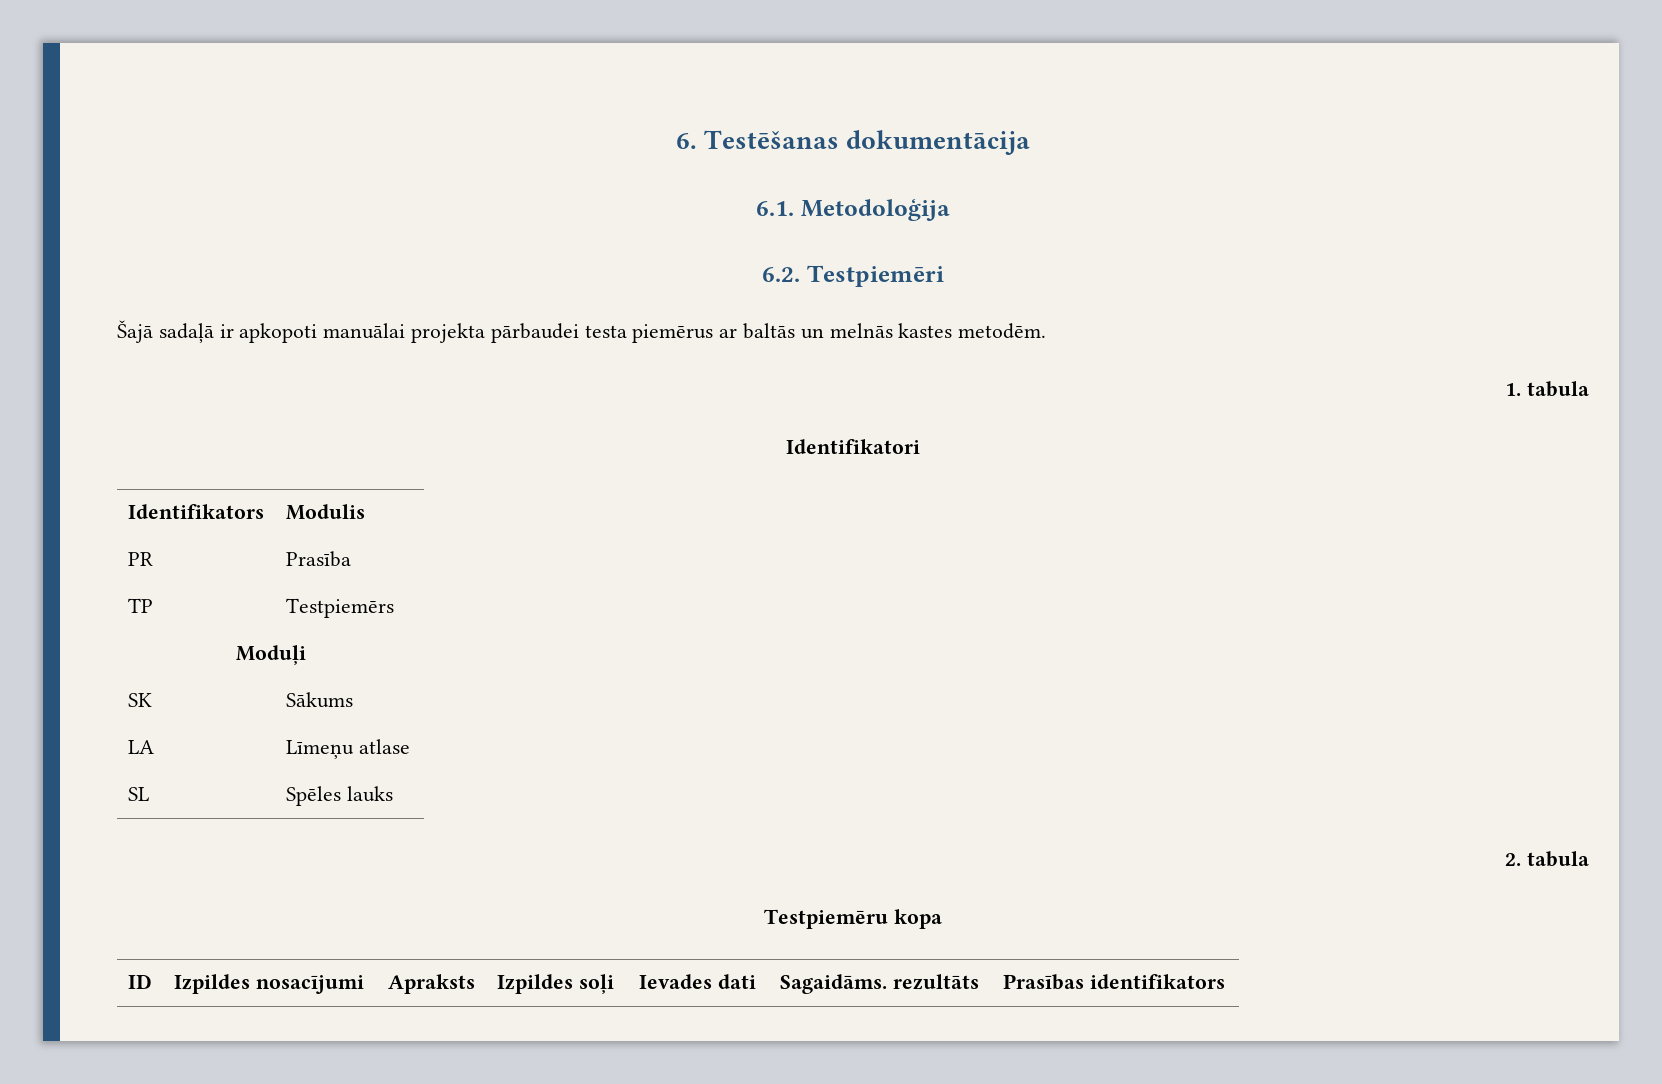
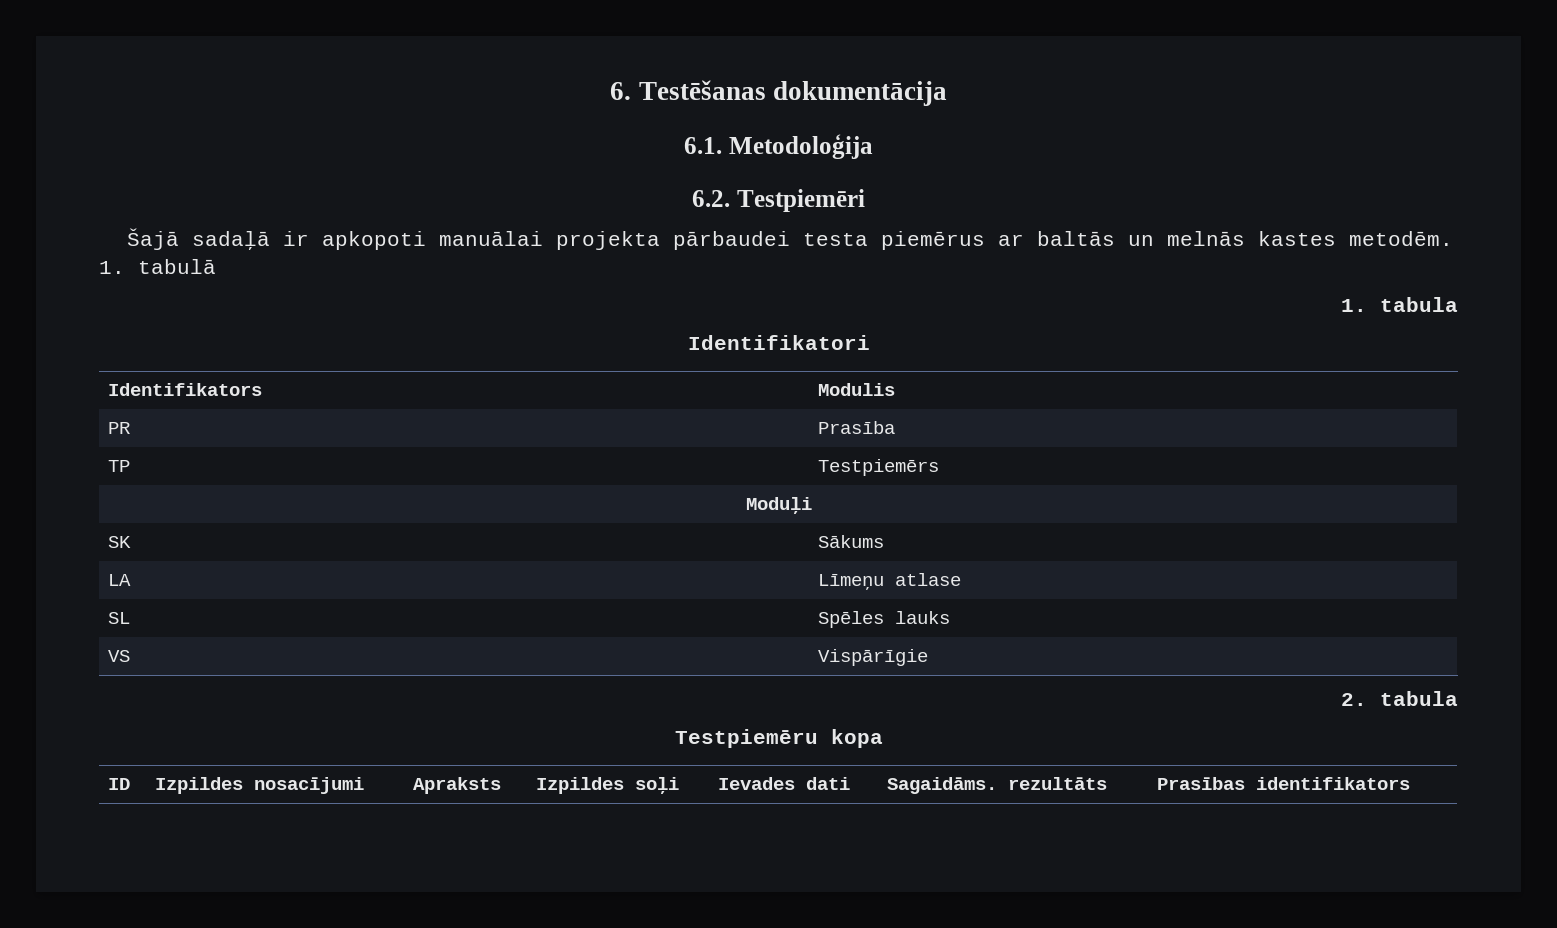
+ 1. tabulā
+ VS | Vispārīgie

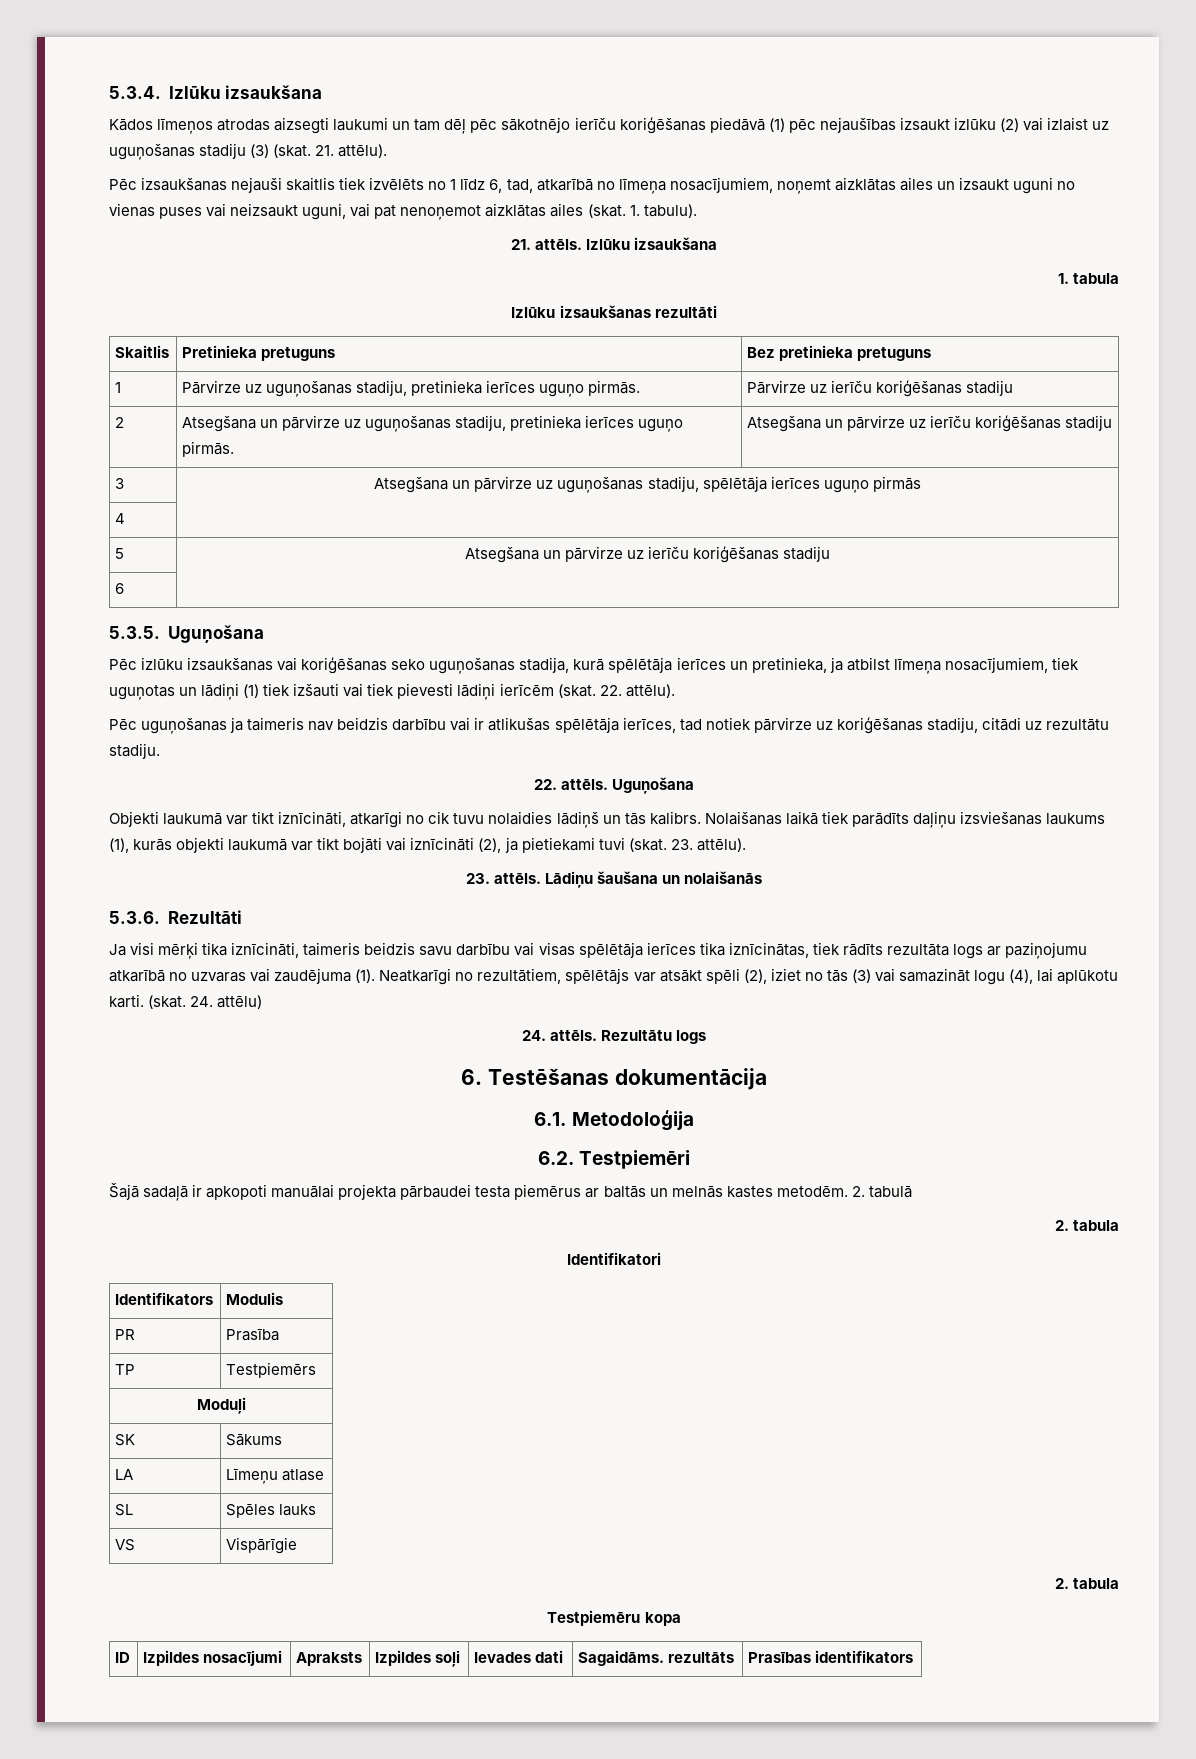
+ 5.3.4. Izlūku izsaukšana
+ Kādos līmeņos atrodas aizsegti laukumi un tam dēļ pēc sākotnējo ierīču koriģēšanas piedāvā (1) pēc nejaušības izsaukt izlūku (2) vai izlaist uz uguņošanas stadiju (3) (skat. 21. attēlu).
+ Pēc izsaukšanas nejauši skaitlis tiek izvēlēts no 1 līdz 6, tad, atkarībā no līmeņa nosacījumiem, noņemt aizklātas ailes un izsaukt uguni no vienas puses vai neizsaukt uguni, vai pat nenoņemot aizklātas ailes (skat. 1. tabulu).
+ 21. attēls. Izlūku izsaukšana
+ 1. tabula
+ Izlūku izsaukšanas rezultāti
+ Skaitlis | Pretinieka pretuguns | Bez pretinieka pretuguns
+ 1 | Pārvirze uz uguņošanas stadiju, pretinieka ierīces uguņo pirmās. | Pārvirze uz ierīču koriģēšanas stadiju
+ 2 | Atsegšana un pārvirze uz uguņošanas stadiju, pretinieka ierīces uguņo pirmās. | Atsegšana un pārvirze uz ierīču koriģēšanas stadiju
+ 3 | Atsegšana un pārvirze uz uguņošanas stadiju, spēlētāja ierīces uguņo pirmās
+ 4 |
+ 5 | Atsegšana un pārvirze uz ierīču koriģēšanas stadiju
+ 6 |
+ 5.3.5. Uguņošana
+ Pēc izlūku izsaukšanas vai koriģēšanas seko uguņošanas stadija, kurā spēlētāja ierīces un pretinieka, ja atbilst līmeņa nosacījumiem, tiek uguņotas un lādiņi (1) tiek izšauti vai tiek pievesti lādiņi ierīcēm (skat. 22. attēlu).
+ Pēc uguņošanas ja taimeris nav beidzis darbību vai ir atlikušas spēlētāja ierīces, tad notiek pārvirze uz koriģēšanas stadiju, citādi uz rezultātu stadiju.
+ 22. attēls. Uguņošana
+ Objekti laukumā var tikt iznīcināti, atkarīgi no cik tuvu nolaidies lādiņš un tās kalibrs. Nolaišanas laikā tiek parādīts daļiņu izsviešanas laukums (1), kurās objekti laukumā var tikt bojāti vai iznīcināti (2), ja pietiekami tuvi (skat. 23. attēlu).
+ 23. attēls. Lādiņu šaušana un nolaišanās
+ 5.3.6. Rezultāti
+ Ja visi mērķi tika iznīcināti, taimeris beidzis savu darbību vai visas spēlētāja ierīces tika iznīcinātas, tiek rādīts rezultāta logs ar paziņojumu atkarībā no uzvaras vai zaudējuma (1). Neatkarīgi no rezultātiem, spēlētājs var atsākt spēli (2), iziet no tās (3) vai samazināt logu (4), lai aplūkotu karti. (skat. 24. attēlu)
+ 24. attēls. Rezultātu logs
- 1. tabulā
- 1. tabula
+ 2. tabulā
+ 2. tabula

